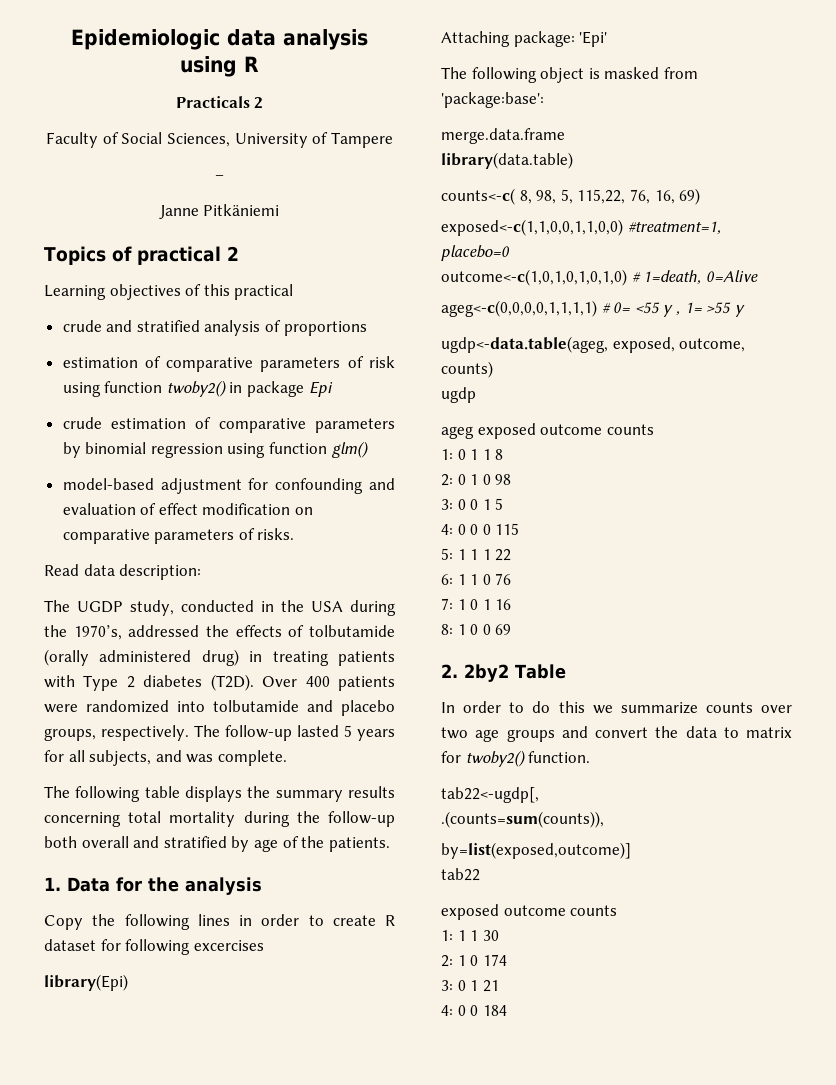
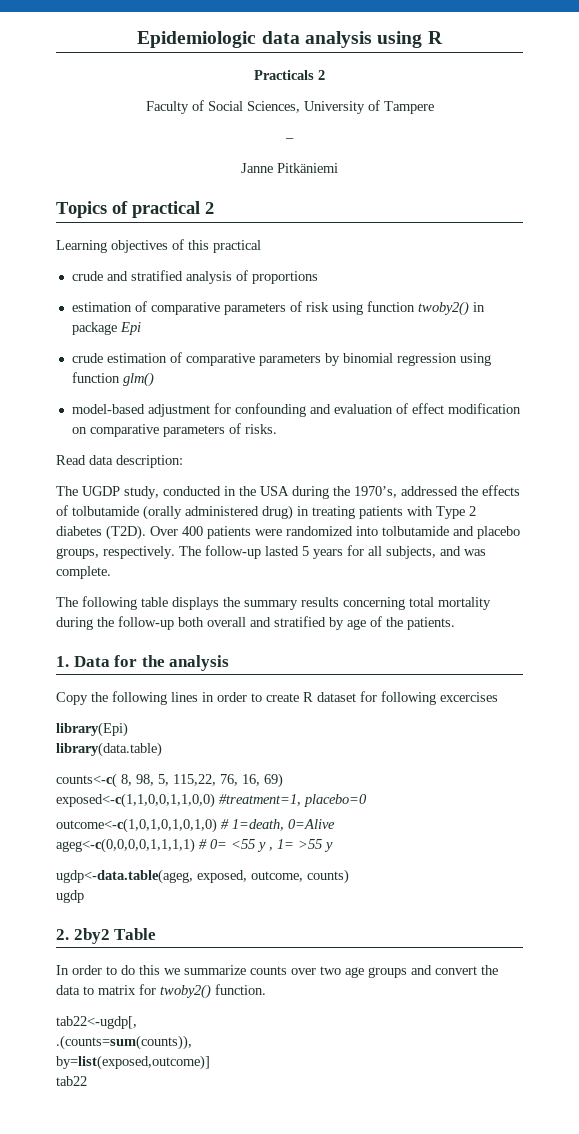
- Attaching package: 'Epi'
- The following object is masked from 'package:base':
- merge.data.frame
- ageg exposed outcome counts
- 1: 0 1 1 8
- 2: 0 1 0 98
- 3: 0 0 1 5
- 4: 0 0 0 115
- 5: 1 1 1 22
- 6: 1 1 0 76
- 7: 1 0 1 16
- 8: 1 0 0 69
  tab22
- exposed outcome counts
- 1: 1 1 30
- 2: 1 0 174
- 3: 0 1 21
- 4: 0 0 184

